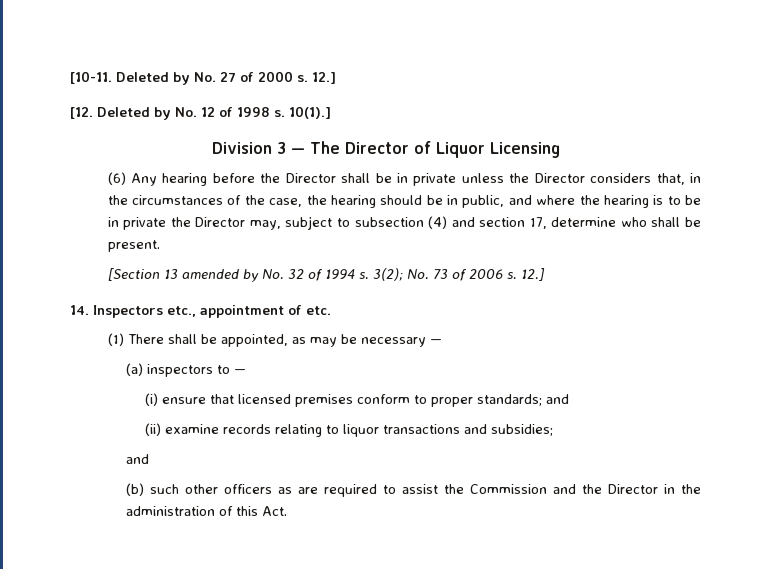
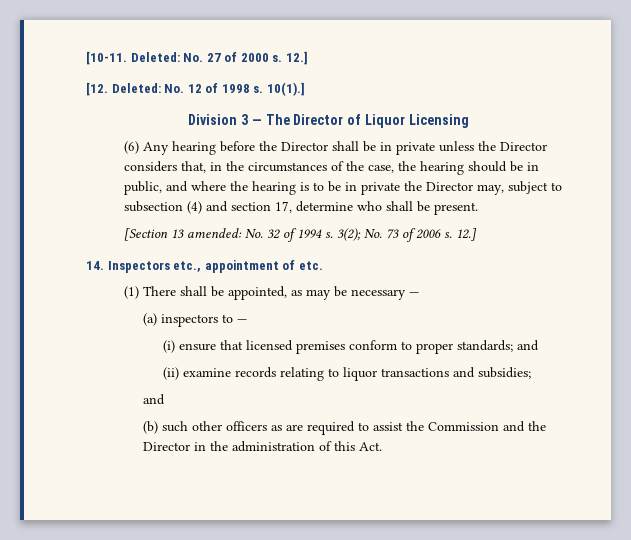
- Deleted by No. 27 of 2000 s.
+ Deleted: No. 27 of 2000 s.
- [12. Deleted by No. 12 of 1998 s.
+ [12. Deleted: No. 12 of 1998 s.
- [Section 13 amended by No. 32 of 1994 s.
+ [Section 13 amended: No. 32 of 1994 s.

